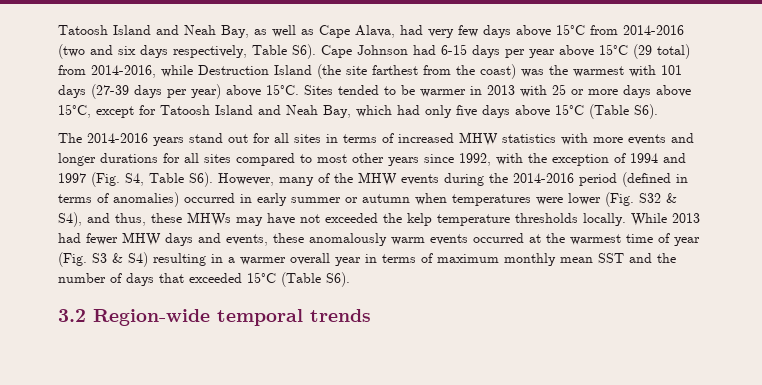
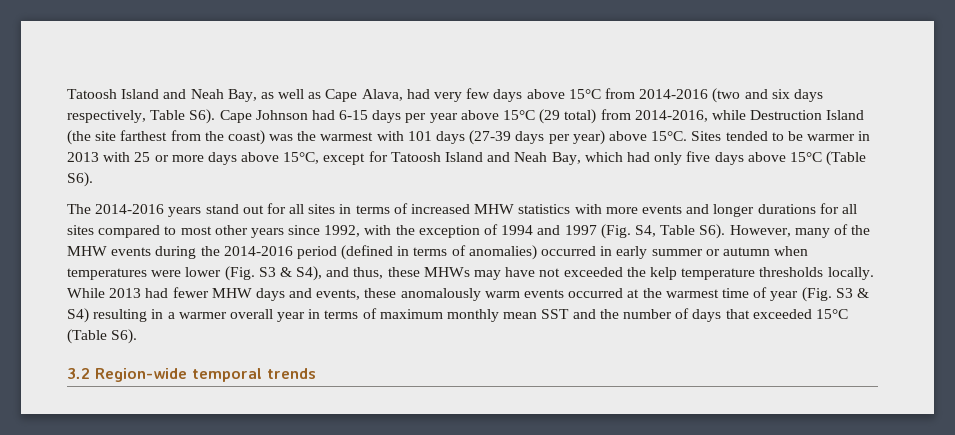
- The 2014-2016 years stand out for all sites in terms of increased MHW statistics with more events and longer durations for all sites compared to most other years since 1992, with the exception of 1994 and 1997 (Fig. S4, Table S6). However, many of the MHW events during the 2014-2016 period (defined in terms of anomalies) occurred in early summer or autumn when temperatures were lower (Fig. S32 & S4), and thus, these MHWs may have not exceeded the kelp temperature thresholds locally.
+ The 2014-2016 years stand out for all sites in terms of increased MHW statistics with more events and longer durations for all sites compared to most other years since 1992, with the exception of 1994 and 1997 (Fig. S4, Table S6). However, many of the MHW events during the 2014-2016 period (defined in terms of anomalies) occurred in early summer or autumn when temperatures were lower (Fig. S3 & S4), and thus, these MHWs may have not exceeded the kelp temperature thresholds locally.

